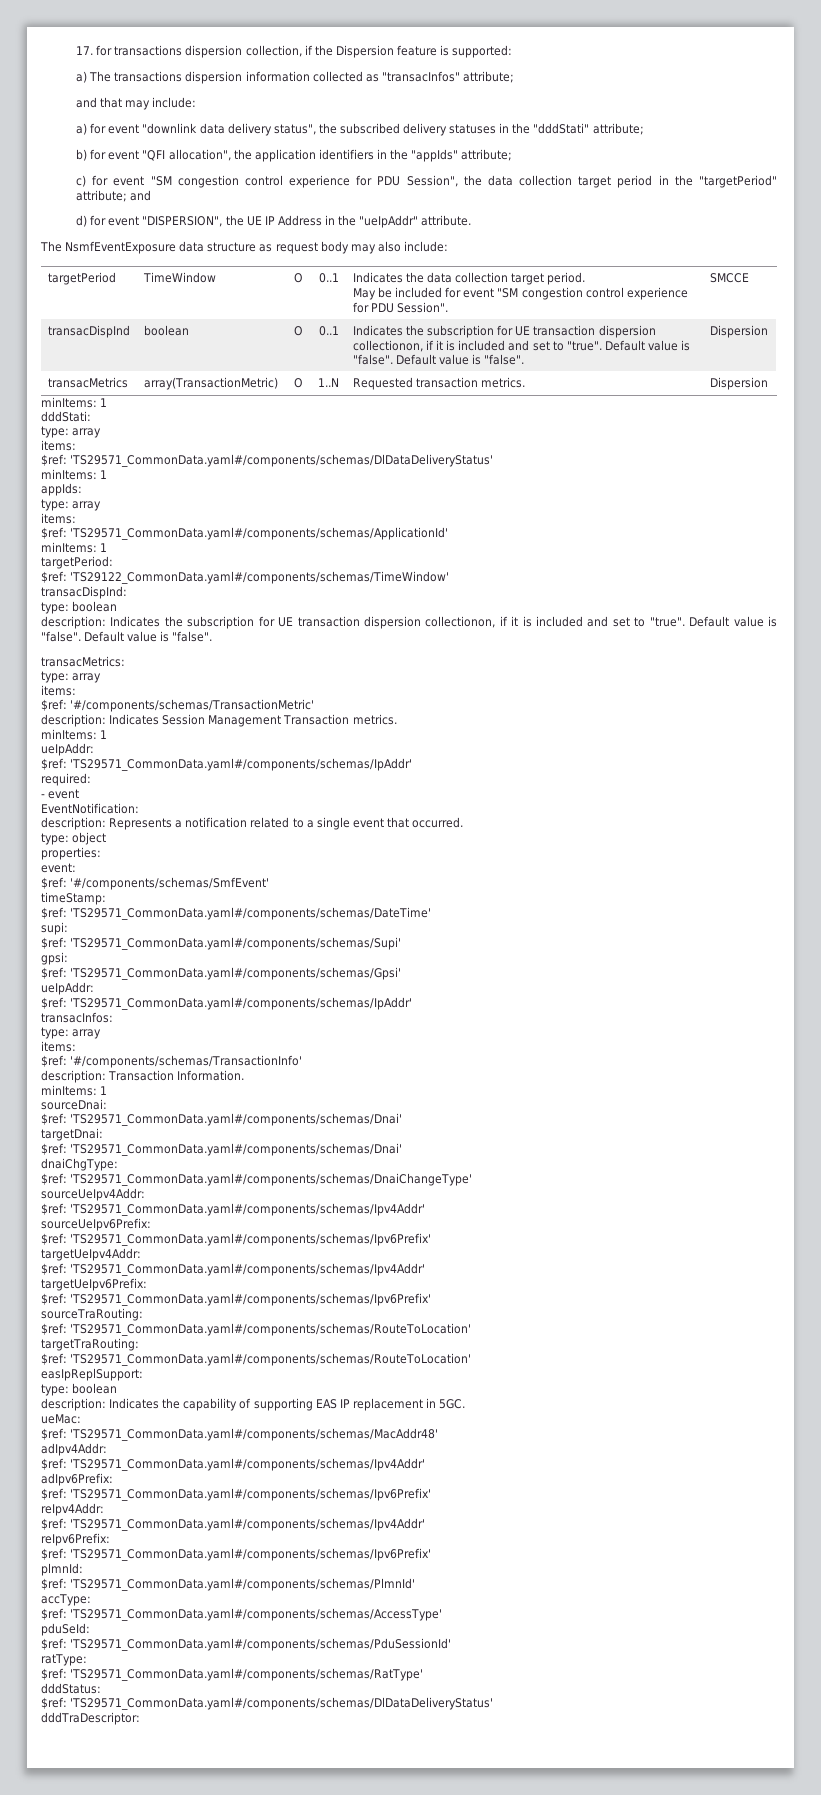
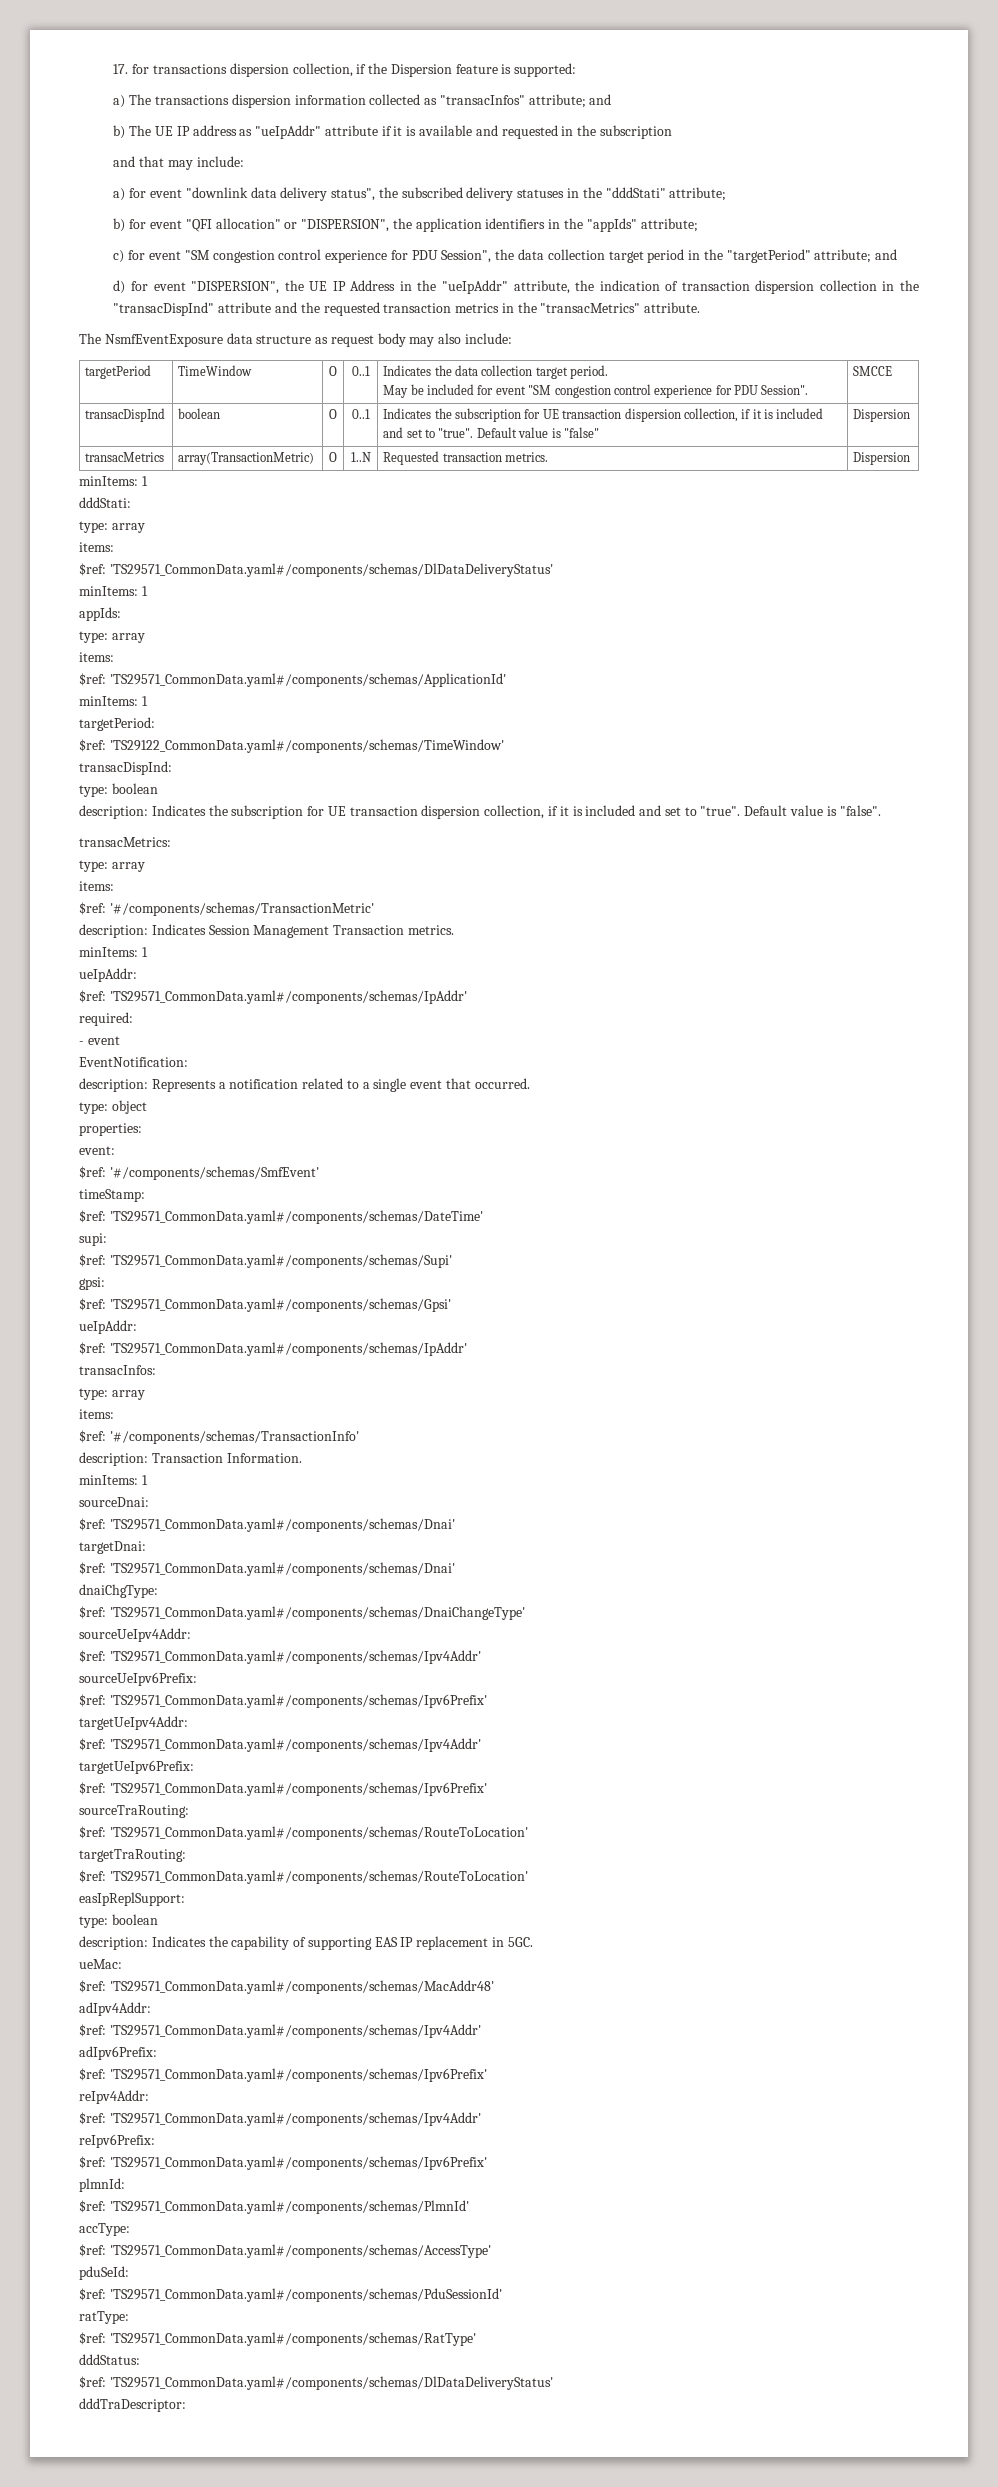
- a) The transactions dispersion information collected as "transacInfos" attribute;
+ a) The transactions dispersion information collected as "transacInfos" attribute; and
+ b) The UE IP address as "ueIpAddr" attribute if it is available and requested in the subscription
- b) for event "QFI allocation", the application identifiers in the "appIds" attribute;
+ b) for event "QFI allocation" or "DISPERSION", the application identifiers in the "appIds" attribute;
- d) for event "DISPERSION", the UE IP Address in the "ueIpAddr" attribute.
+ d) for event "DISPERSION", the UE IP Address in the "ueIpAddr" attribute, the indication of transaction dispersion collection in the "transacDispInd" attribute and the requested transaction metrics in the "transacMetrics" attribute.
- transacDispInd | boolean | O | 0..1 | Indicates the subscription for UE transaction dispersion collectionon, if it is included and set to "true". Default value is "false". Default value is "false". | Dispersion
+ transacDispInd | boolean | O | 0..1 | Indicates the subscription for UE transaction dispersion collection, if it is included and set to "true". Default value is "false" | Dispersion
- description: Indicates the subscription for UE transaction dispersion collectionon, if it is included and set to "true". Default value is "false". Default value is "false".
+ description: Indicates the subscription for UE transaction dispersion collection, if it is included and set to "true". Default value is "false".

